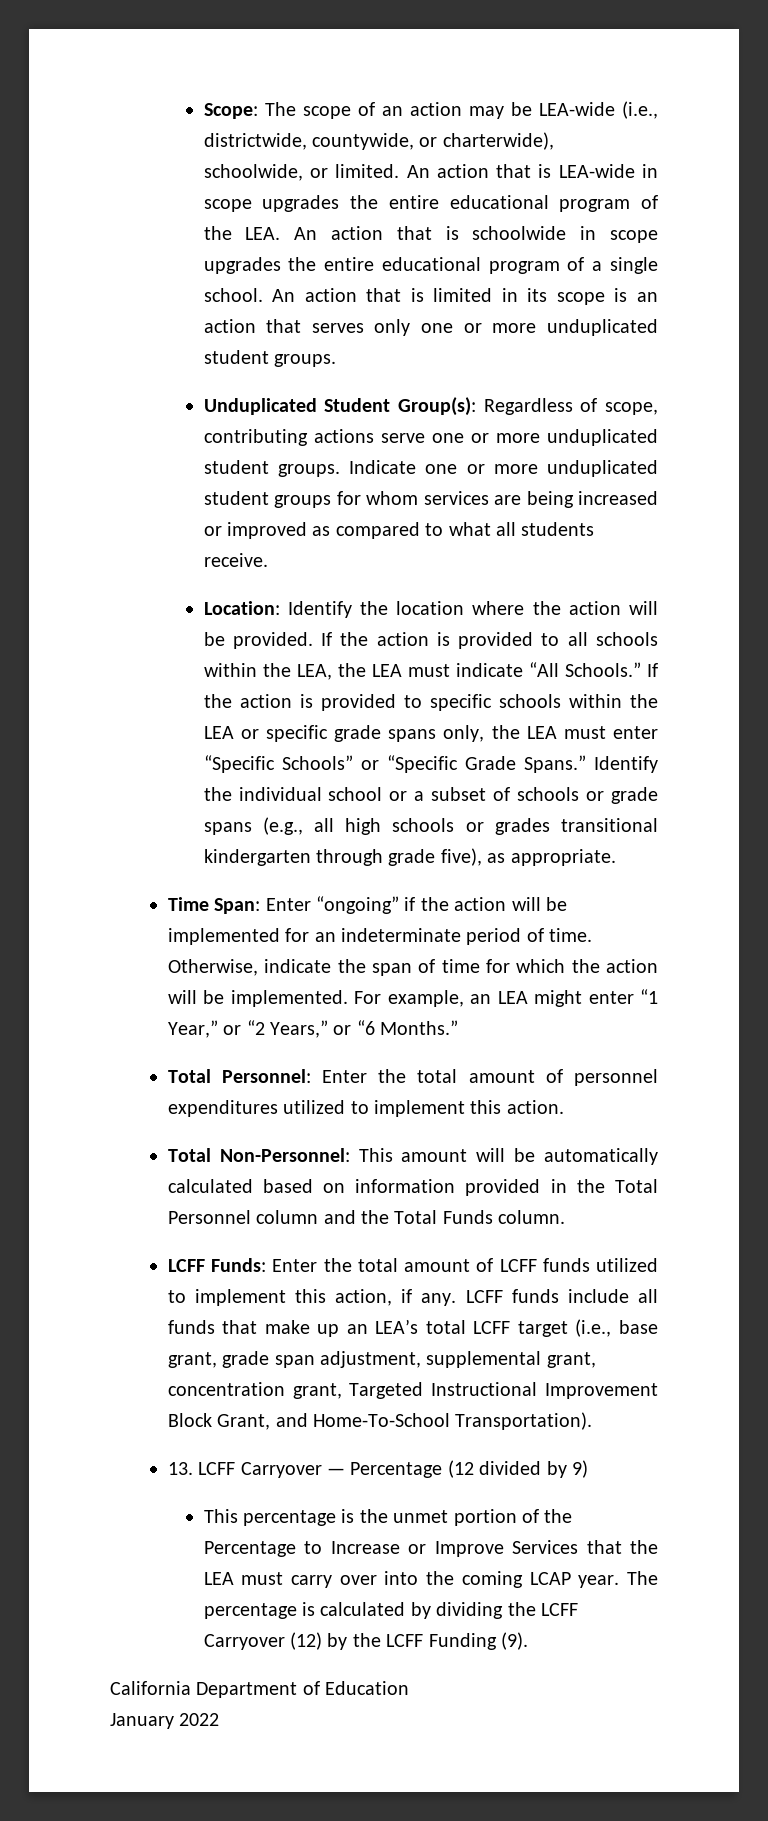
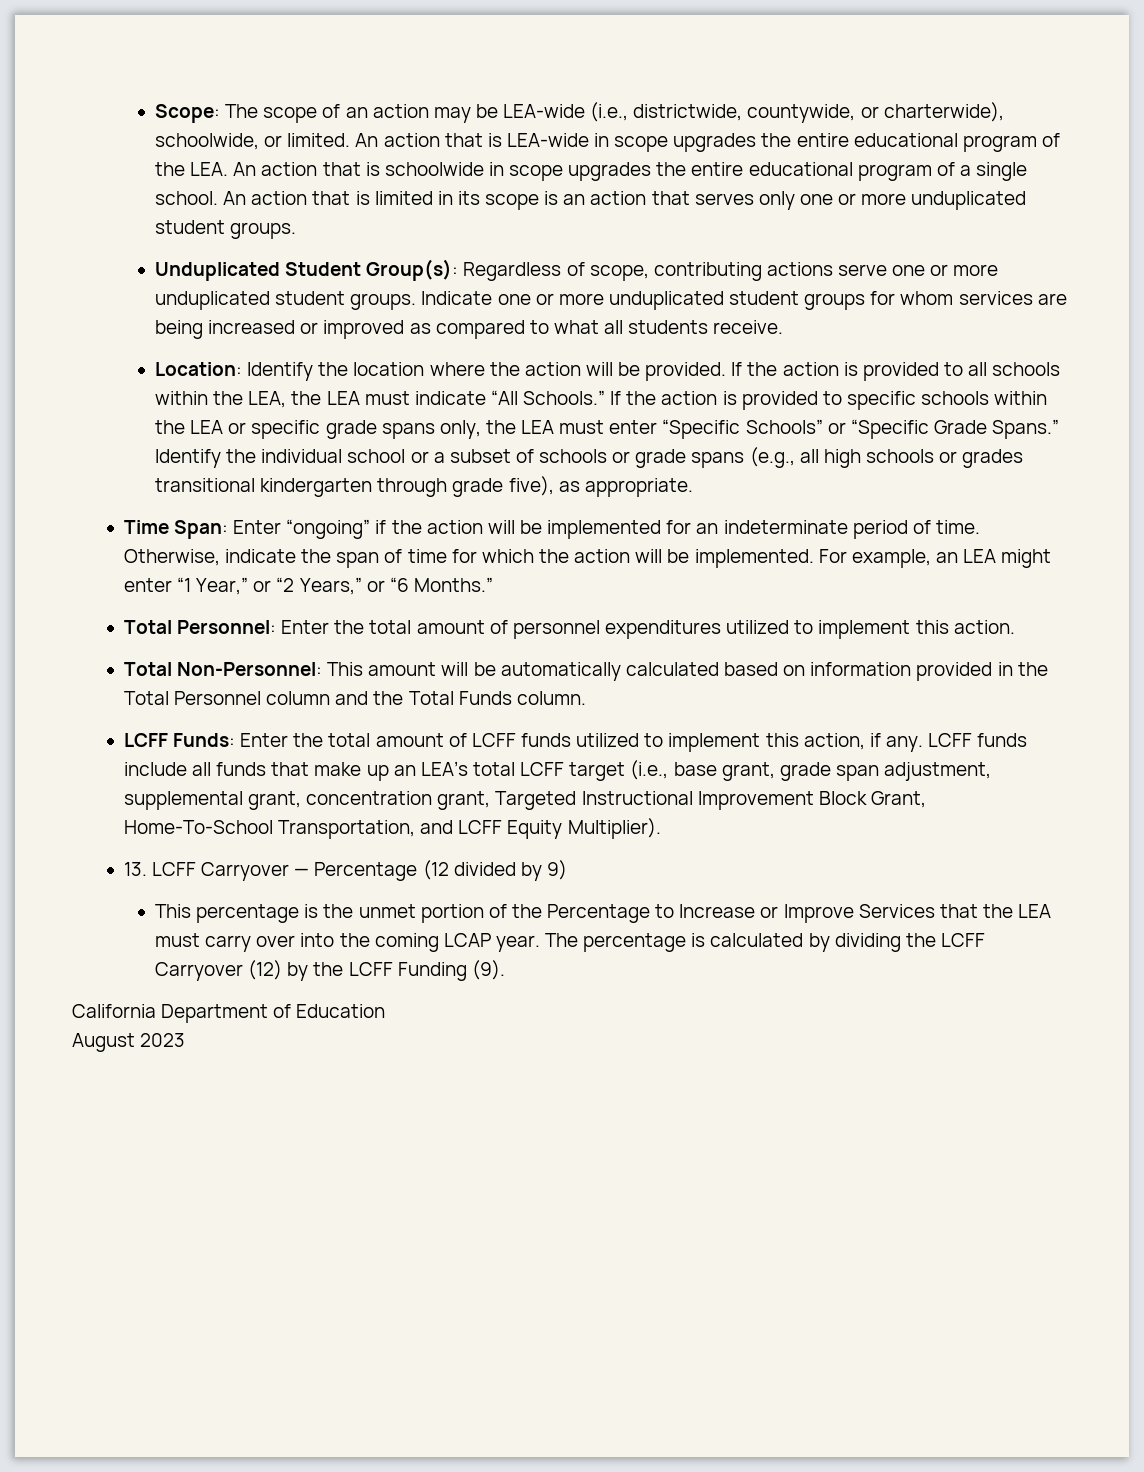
- LCFF funds include all funds that make up an LEA’s total LCFF target (i.e., base grant, grade span adjustment, supplemental grant, concentration grant, Targeted Instructional Improvement Block Grant, and Home-To-School Transportation).
+ LCFF funds include all funds that make up an LEA’s total LCFF target (i.e., base grant, grade span adjustment, supplemental grant, concentration grant, Targeted Instructional Improvement Block Grant, Home-To-School Transportation, and LCFF Equity Multiplier).
- January 2022
+ August 2023

